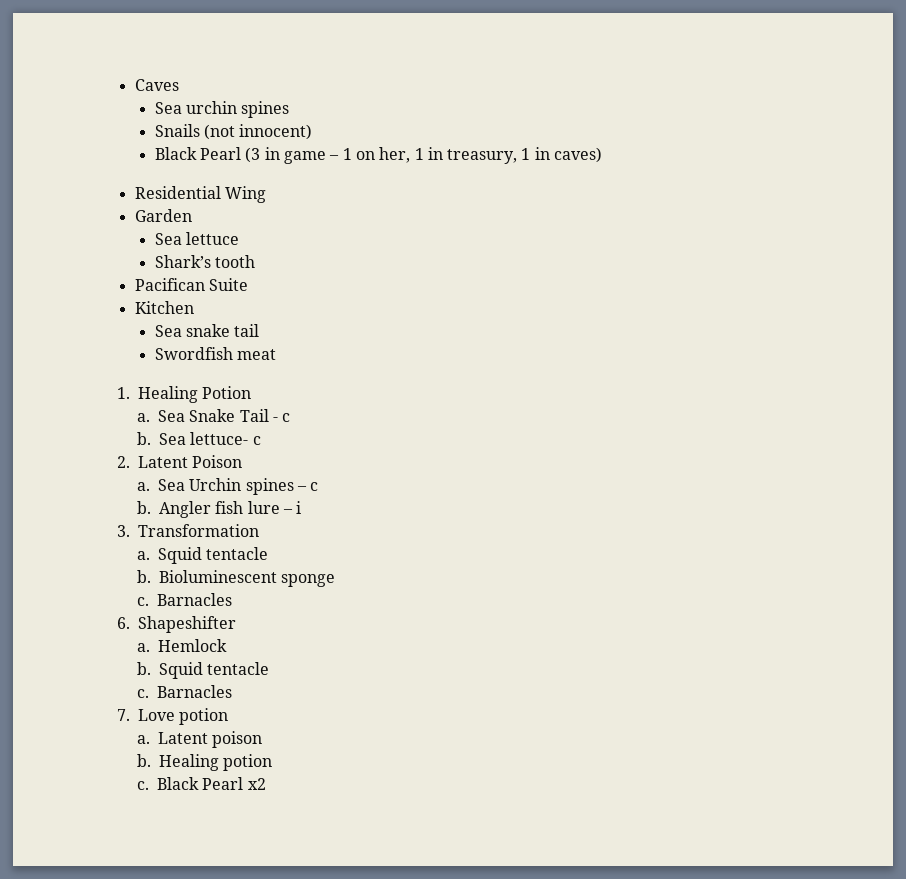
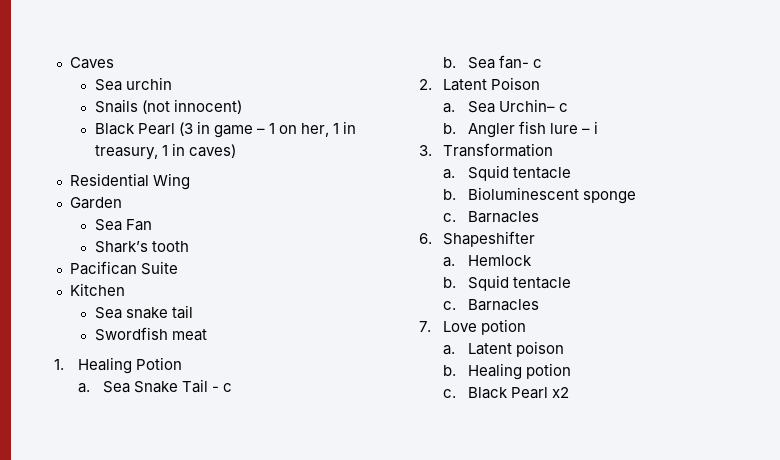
- Sea urchin spines
+ Sea urchin
- Sea lettuce
+ Sea Fan
- Sea lettuce- c
+ Sea fan- c
- Sea Urchin spines – c
+ Sea Urchin– c

